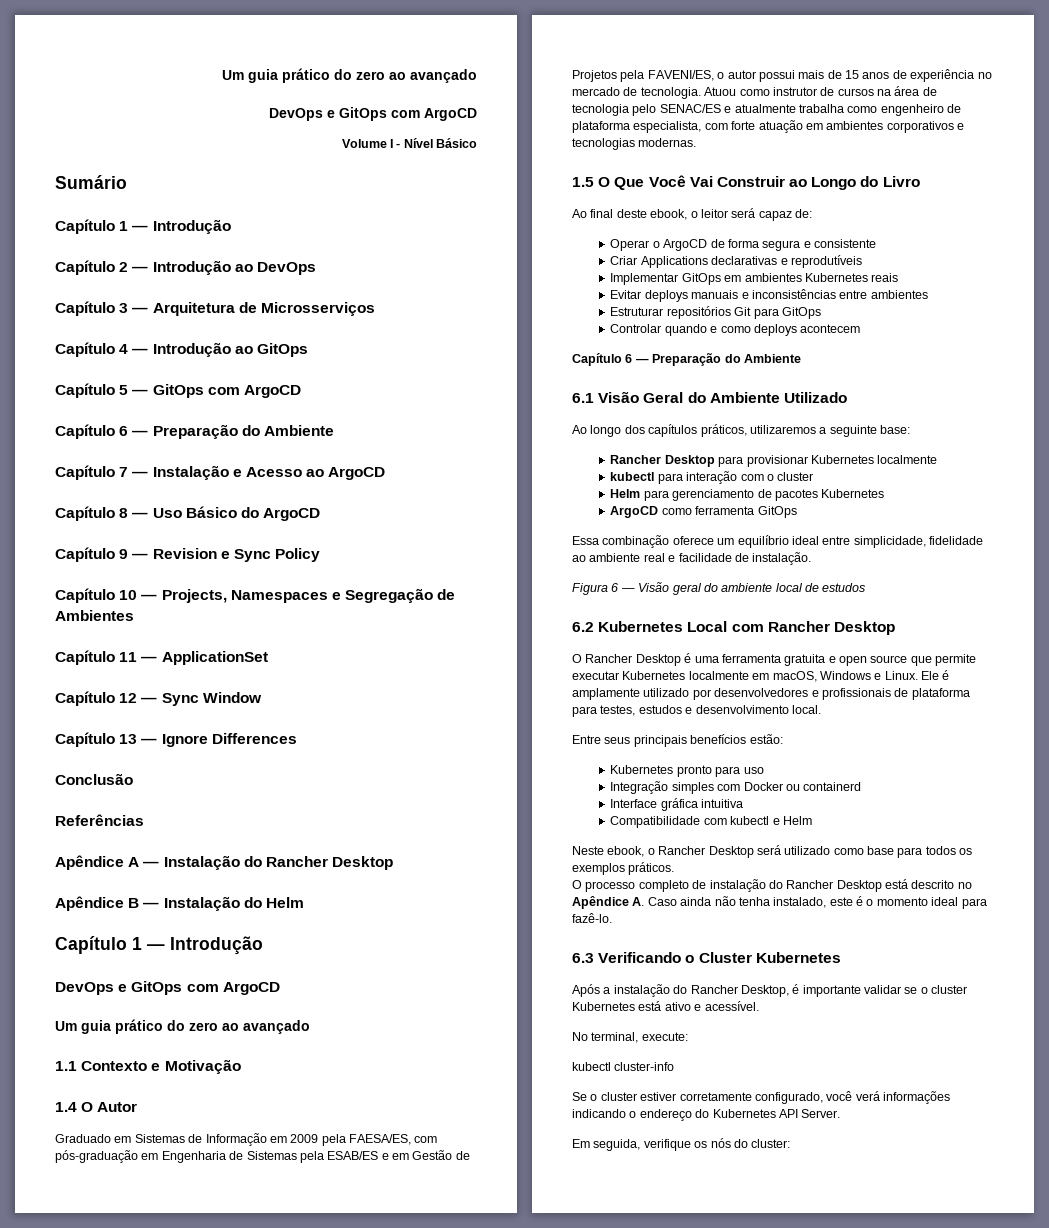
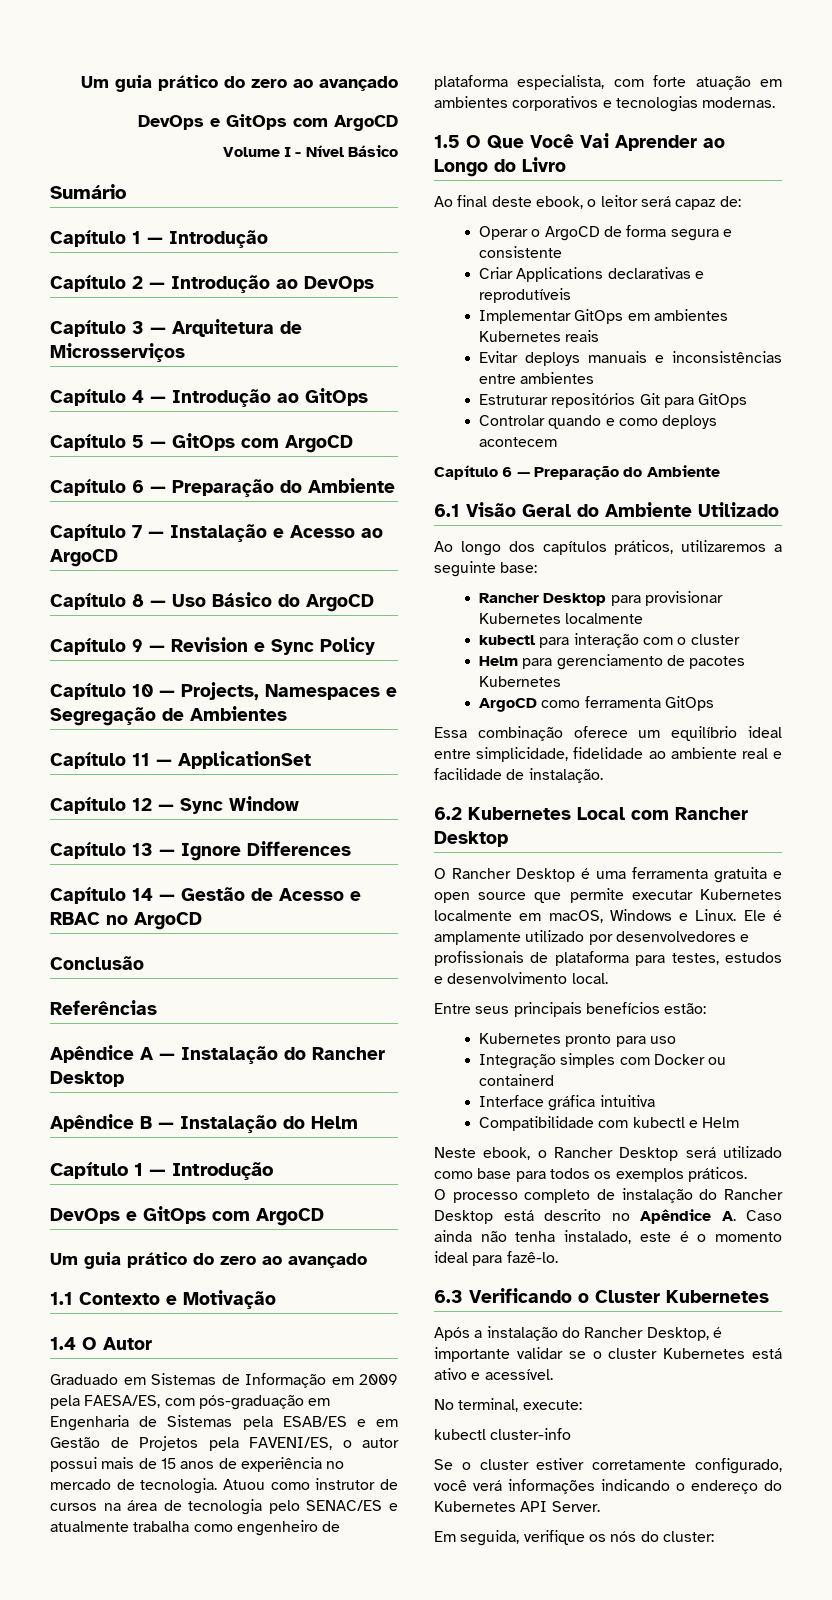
+ Capítulo 14 — Gestão de Acesso e RBAC no ArgoCD
- 1.5 O Que Você Vai Construir ao Longo do Livro
+ 1.5 O Que Você Vai Aprender ao Longo do Livro
- Figura 6 — Visão geral do ambiente local de estudos

